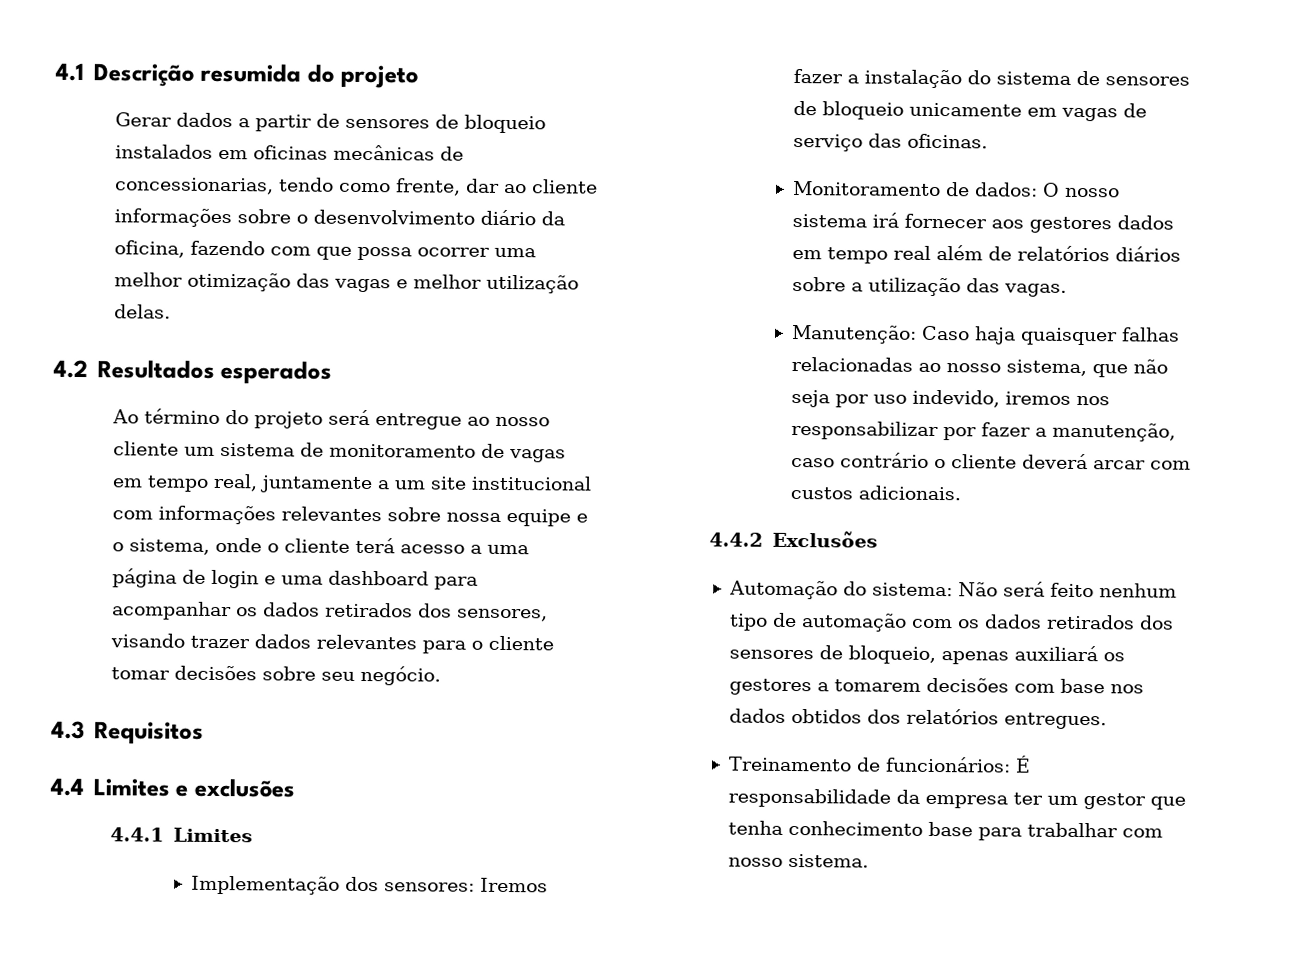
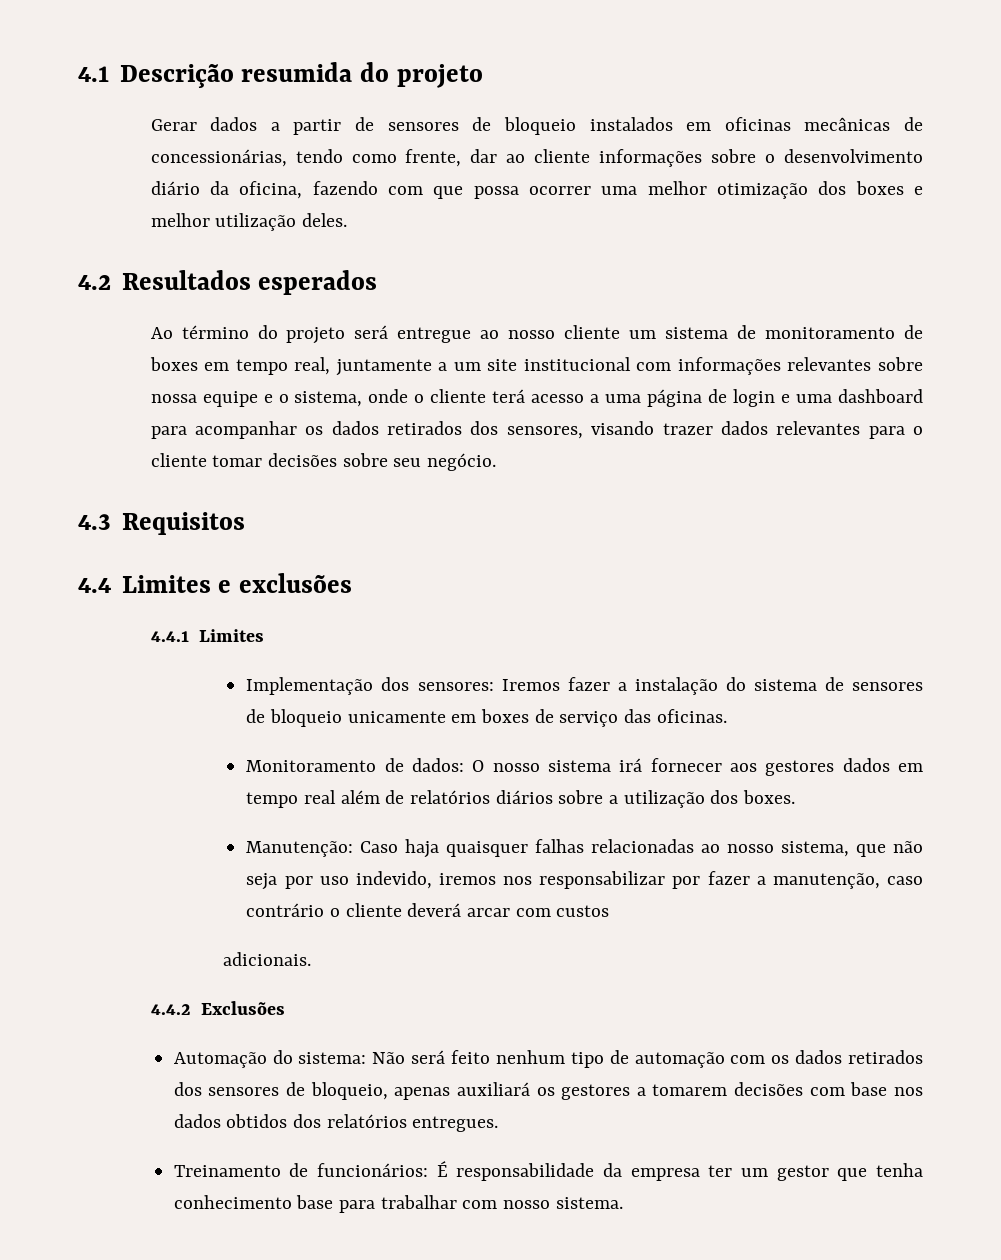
- Gerar dados a partir de sensores de bloqueio instalados em oficinas mecânicas de concessionarias, tendo como frente, dar ao cliente informações sobre o desenvolvimento diário da oficina, fazendo com que possa ocorrer uma melhor otimização das vagas e melhor utilização delas.
+ Gerar dados a partir de sensores de bloqueio instalados em oficinas mecânicas de concessionárias, tendo como frente, dar ao cliente informações sobre o desenvolvimento diário da oficina, fazendo com que possa ocorrer uma melhor otimização dos boxes e melhor utilização deles.
- Ao término do projeto será entregue ao nosso cliente um sistema de monitoramento de vagas em tempo real, juntamente a um site institucional com informações relevantes sobre nossa equipe e o sistema, onde o cliente terá acesso a uma página de login e uma dashboard para acompanhar os dados retirados dos sensores, visando trazer dados relevantes para o cliente tomar decisões sobre seu negócio.
+ Ao término do projeto será entregue ao nosso cliente um sistema de monitoramento de boxes em tempo real, juntamente a um site institucional com informações relevantes sobre nossa equipe e o sistema, onde o cliente terá acesso a uma página de login e uma dashboard para acompanhar os dados retirados dos sensores, visando trazer dados relevantes para o cliente tomar decisões sobre seu negócio.
- Implementação dos sensores: Iremos fazer a instalação do sistema de sensores de bloqueio unicamente em vagas de serviço das oficinas.
+ Implementação dos sensores: Iremos fazer a instalação do sistema de sensores de bloqueio unicamente em boxes de serviço das oficinas.
- Monitoramento de dados: O nosso sistema irá fornecer aos gestores dados em tempo real além de relatórios diários sobre a utilização das vagas.
+ Monitoramento de dados: O nosso sistema irá fornecer aos gestores dados em tempo real além de relatórios diários sobre a utilização dos boxes.
- Manutenção: Caso haja quaisquer falhas relacionadas ao nosso sistema, que não seja por uso indevido, iremos nos responsabilizar por fazer a manutenção, caso contrário o cliente deverá arcar com custos adicionais.
+ Manutenção: Caso haja quaisquer falhas relacionadas ao nosso sistema, que não seja por uso indevido, iremos nos responsabilizar por fazer a manutenção, caso contrário o cliente deverá arcar com custos
+ adicionais.

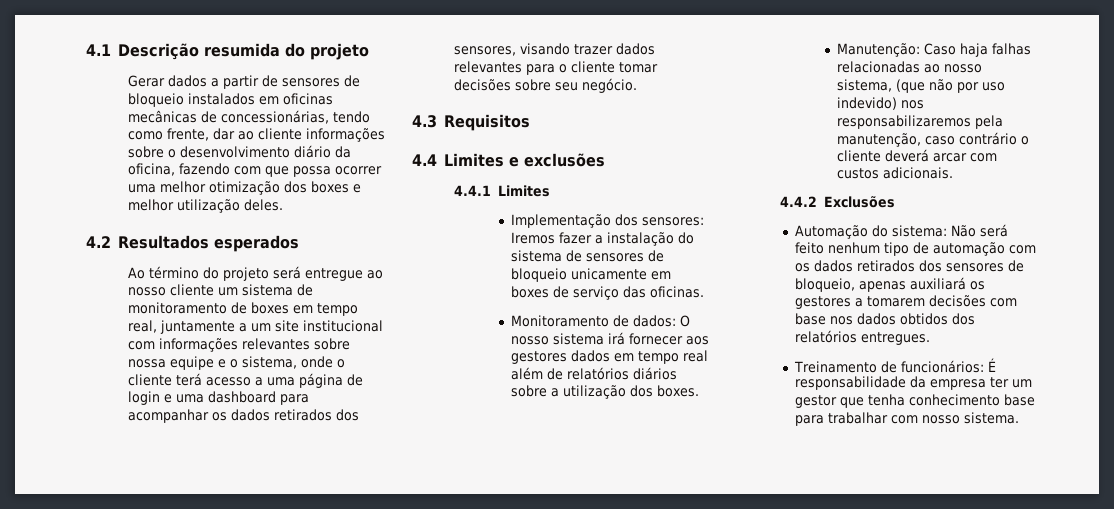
- Manutenção: Caso haja quaisquer falhas relacionadas ao nosso sistema, que não seja por uso indevido, iremos nos responsabilizar por fazer a manutenção, caso contrário o cliente deverá arcar com custos
- adicionais.
+ Manutenção: Caso haja falhas relacionadas ao nosso sistema, (que não por uso indevido) nos responsabilizaremos pela manutenção, caso contrário o cliente deverá arcar com custos adicionais.

